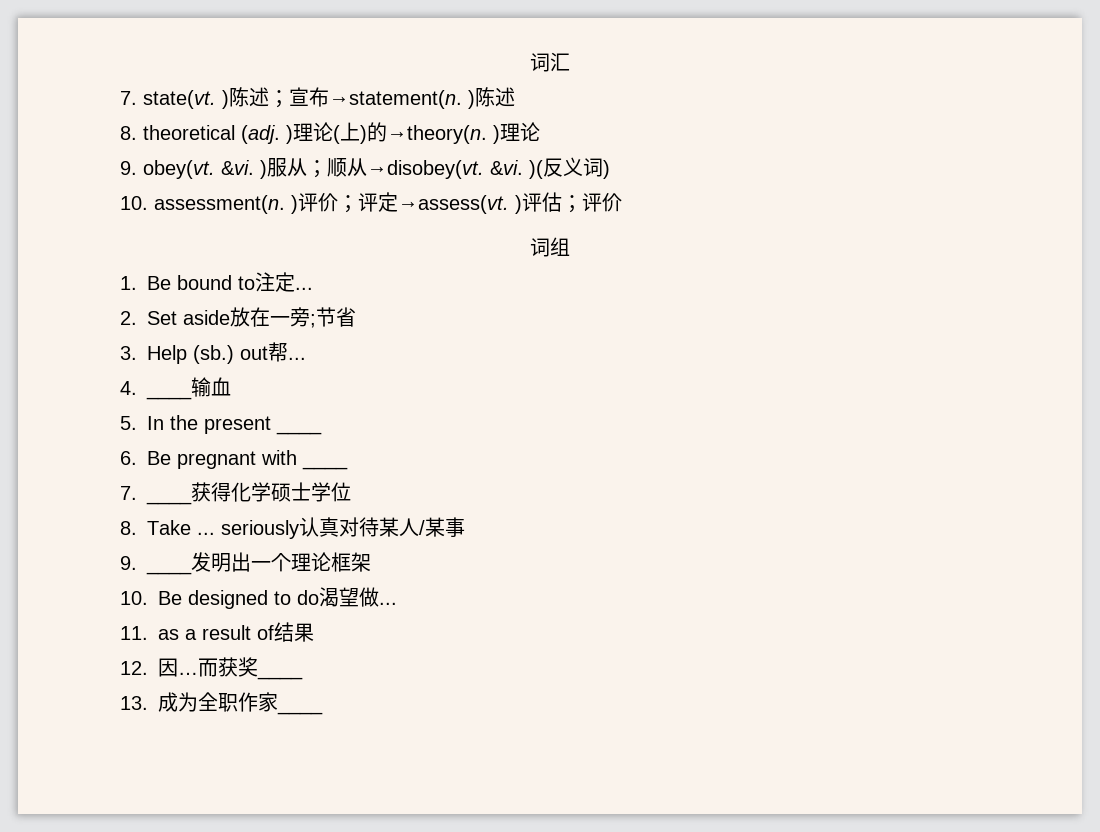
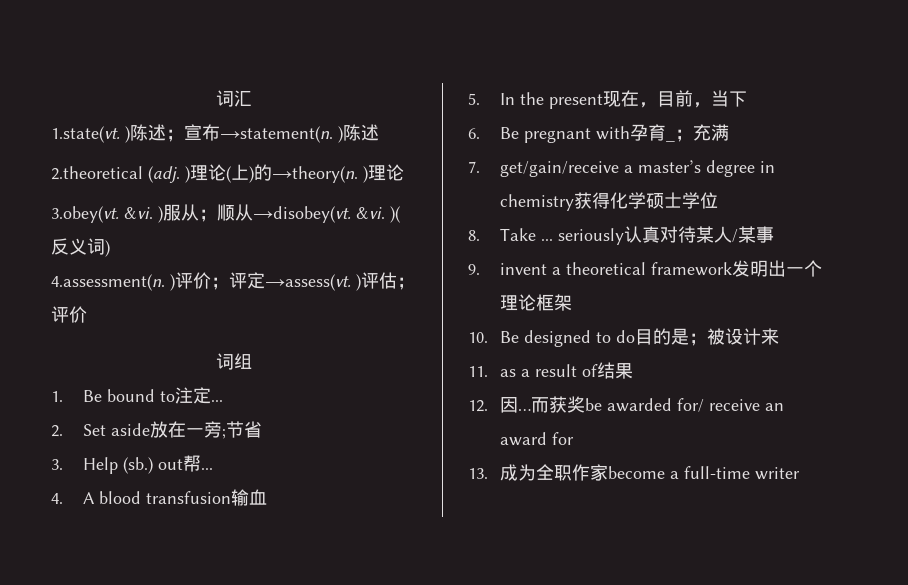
- 7. state(vt. )陈述；宣布→statement(n. )陈述
+ 1.state(vt. )陈述；宣布→statement(n. )陈述
- 8. theoretical (adj. )理论(上)的→theory(n. )理论
+ 2.theoretical (adj. )理论(上)的→theory(n. )理论
- 9. obey(vt. &vi. )服从；顺从→disobey(vt.
+ 3.obey(vt. &vi. )服从；顺从→disobey(vt.
- 10. assessment(n. )评价；评定→assess(vt. )评估；评价
+ 4.assessment(n. )评价；评定→assess(vt. )评估；评价
- 4. ____输血
+ 4. A blood transfusion输血
- 5. In the present ____
+ 5. In the present现在，目前，当下
- 6. Be pregnant with ____
- 7. ____获得化学硕士学位
+ 6. Be pregnant with孕育_；充满
+ 7. get/gain/receive a master’s degree in chemistry获得化学硕士学位
- 9. ____发明出一个理论框架
+ 9. invent a theoretical framework发明出一个理论框架
- 10. Be designed to do渴望做...
+ 10. Be designed to do目的是；被设计来
- 而获奖____
+ 而获奖be awarded for/ receive an award for
- 13.成为全职作家____
+ 13.成为全职作家become a full-time writer

